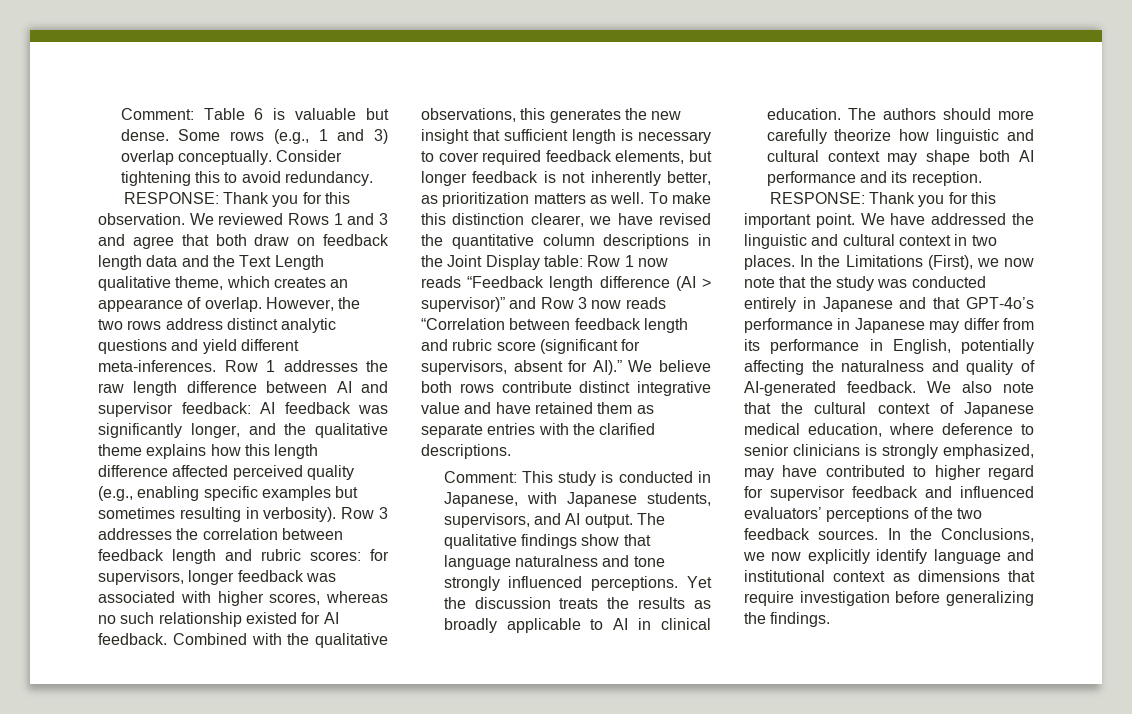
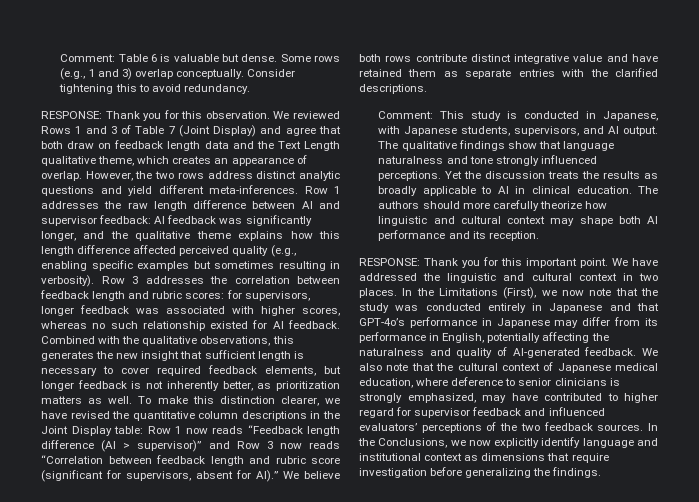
- We reviewed Rows 1 and 3 and agree that both draw on feedback length data and the Text Length qualitative theme, which creates an appearance of overlap.
+ We reviewed Rows 1 and 3 of Table 7 (Joint Display) and agree that both draw on feedback length data and the Text Length qualitative theme, which creates an appearance of overlap.

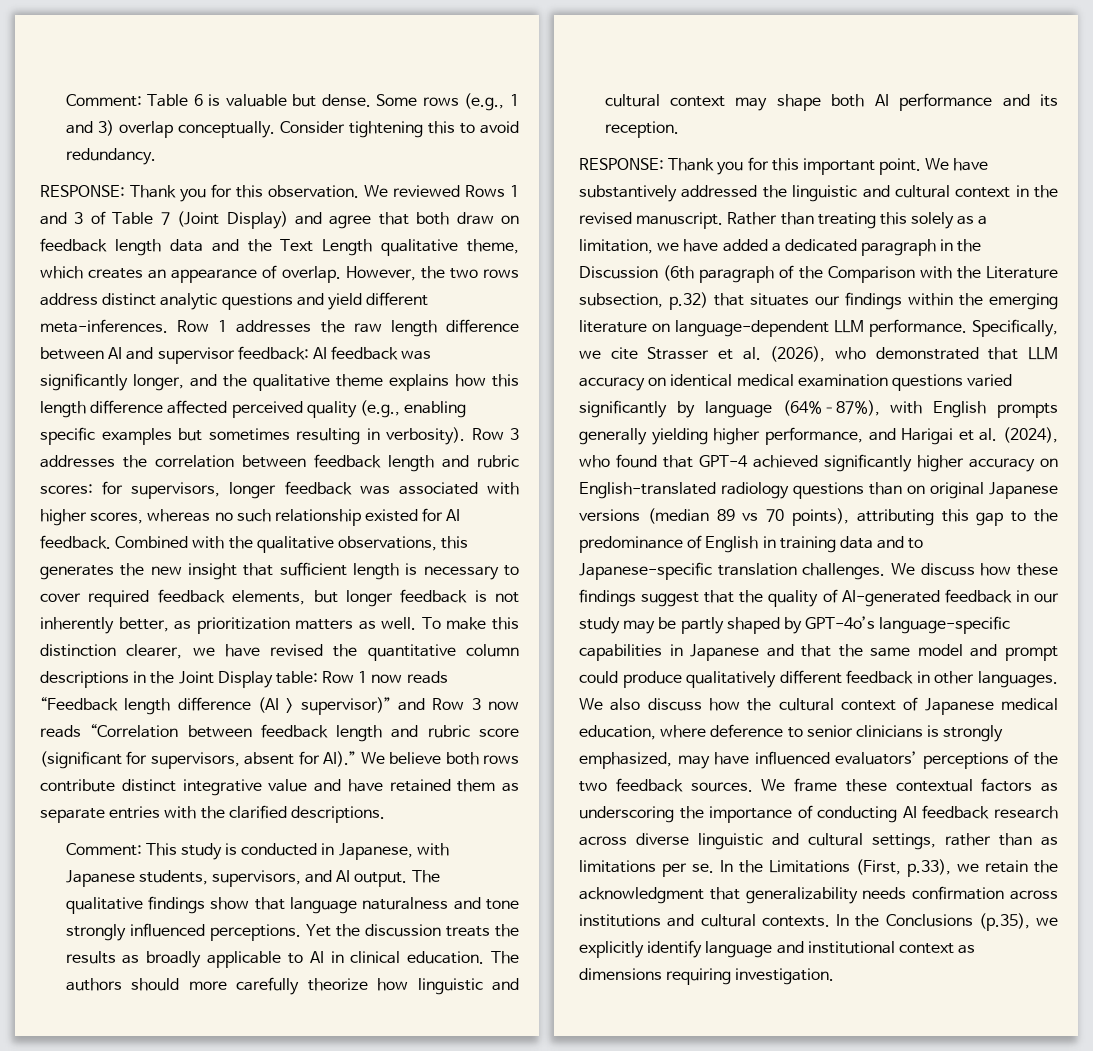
- We have addressed the linguistic and cultural context in two places. In the Limitations (First), we now note that the study was conducted entirely in Japanese and that GPT-4o’s performance in Japanese may differ from its performance in English, potentially affecting the naturalness and quality of AI-generated feedback. We also note that the cultural context of Japanese medical education, where deference to senior clinicians is strongly emphasized, may have contributed to higher regard for supervisor feedback and influenced evaluators’ perceptions of the two feedback sources.
+ We have substantively addressed the linguistic and cultural context in the revised manuscript. Rather than treating this solely as a limitation, we have added a dedicated paragraph in the Discussion (6th paragraph of the Comparison with the Literature subsection, p.32) that situates our findings within the emerging literature on language-dependent LLM performance. Specifically, we cite Strasser et al. (2026), who demonstrated that LLM accuracy on identical medical examination questions varied significantly by language (64%–87%), with English prompts generally yielding higher performance, and Harigai et al. (2024), who found that GPT-4 achieved significantly higher accuracy on English-translated radiology questions than on original Japanese versions (median 89 vs 70 points), attributing this gap to the predominance of English in training data and to Japanese-specific translation challenges. We discuss how these findings suggest that the quality of AI-generated feedback in our study may be partly shaped by GPT-4o’s language-specific capabilities in Japanese and that the same model and prompt could produce qualitatively different feedback in other languages. We also discuss how the cultural context of Japanese medical education, where deference to senior clinicians is strongly emphasized, may have influenced evaluators’ perceptions of the two feedback sources.
- In the Conclusions, we now explicitly identify language and institutional context as dimensions that require investigation before generalizing the findings.
+ We frame these contextual factors as underscoring the importance of conducting AI feedback research across diverse linguistic and cultural settings, rather than as limitations per se. In the Limitations (First, p.33), we retain the acknowledgment that generalizability needs confirmation across institutions and cultural contexts. In the Conclusions (p.35), we explicitly identify language and institutional context as dimensions requiring investigation.

